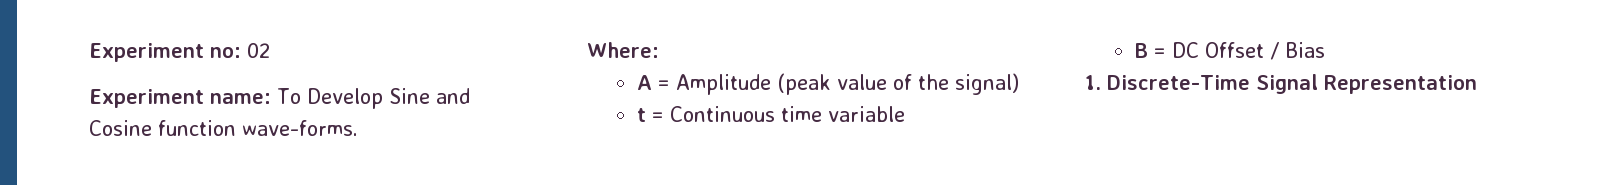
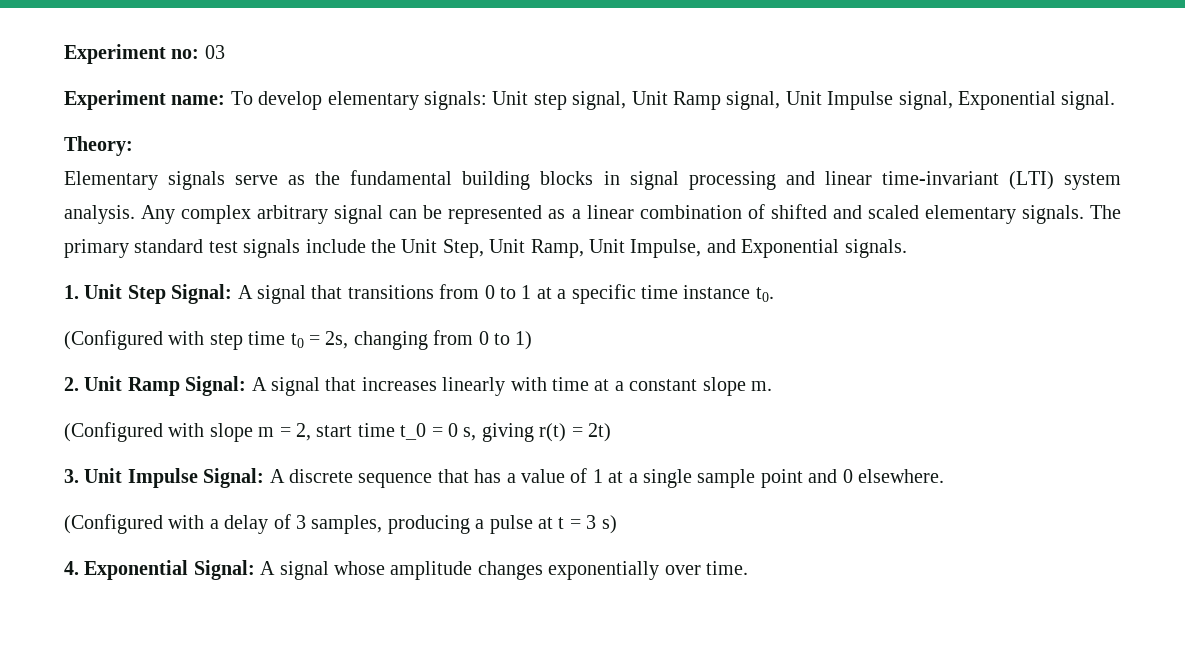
- Experiment no: 02
+ Experiment no: 03
- Experiment name: To Develop Sine and Cosine function wave-forms.
- Where:
- A = Amplitude (peak value of the signal)
- t = Continuous time variable
- B = DC Offset / Bias
- 1. Discrete-Time Signal Representation
+ Experiment name: To develop elementary signals: Unit step signal, Unit Ramp signal, Unit Impulse signal, Exponential signal.
+ Theory:
+ Elementary signals serve as the fundamental building blocks in signal processing and linear time-invariant (LTI) system analysis. Any complex arbitrary signal can be represented as a linear combination of shifted and scaled elementary signals. The primary standard test signals include the Unit Step, Unit Ramp, Unit Impulse, and Exponential signals.
+ 1. Unit Step Signal: A signal that transitions from 0 to 1 at a specific time instance t0.
+ (Configured with step time t0 = 2s, changing from 0 to 1)
+ 2. Unit Ramp Signal: A signal that increases linearly with time at a constant slope m.
+ (Configured with slope m = 2, start time t_0 = 0 s, giving r(t) = 2t)
+ 3. Unit Impulse Signal: A discrete sequence that has a value of 1 at a single sample point and 0 elsewhere.
+ (Configured with a delay of 3 samples, producing a pulse at t = 3 s)
+ 4. Exponential Signal: A signal whose amplitude changes exponentially over time.

